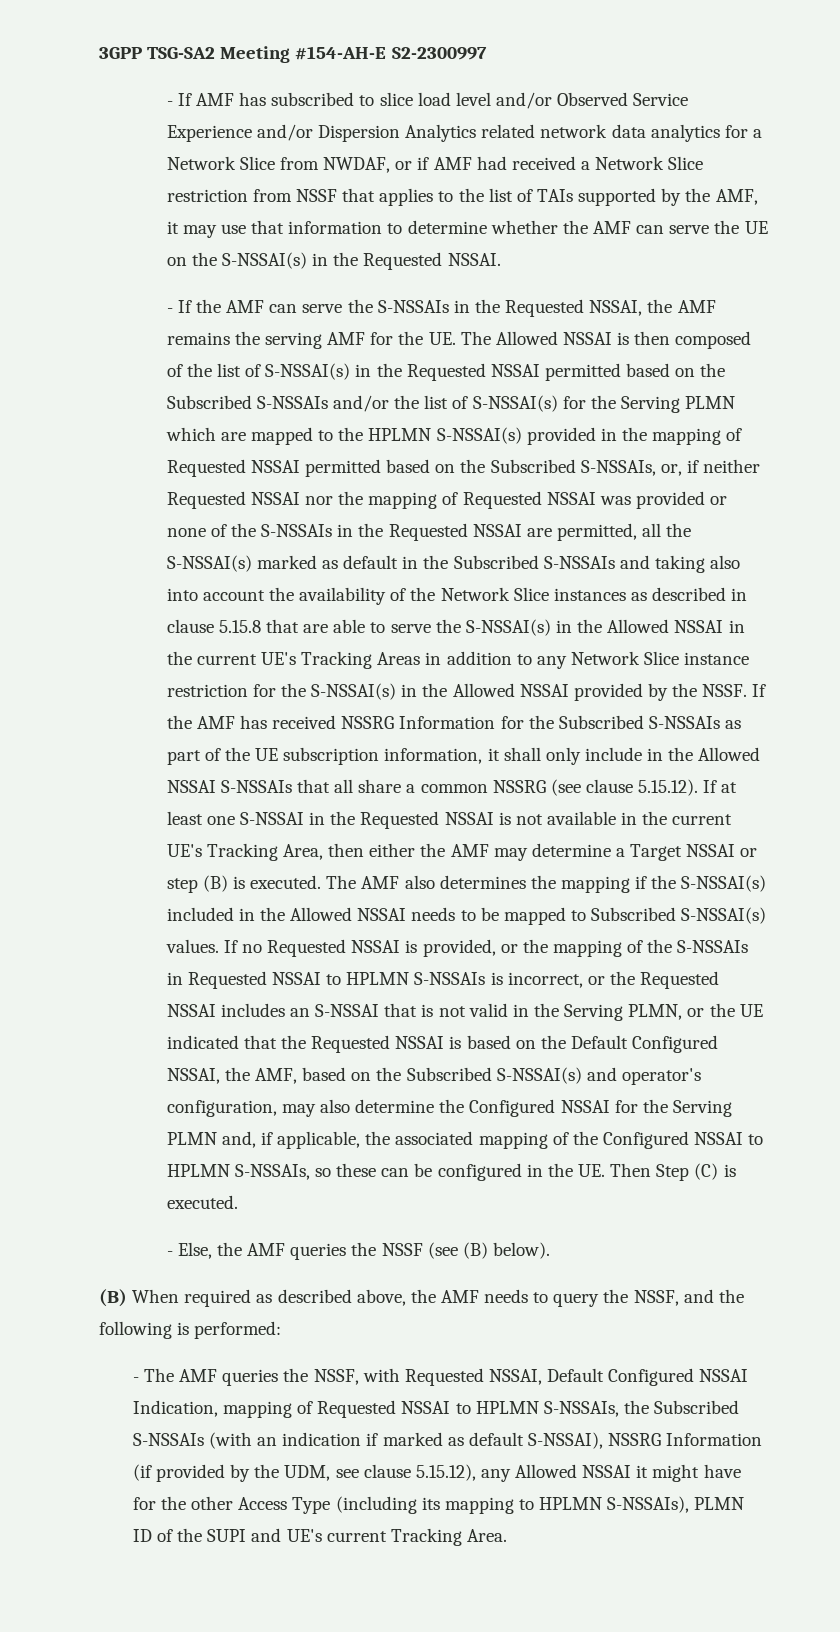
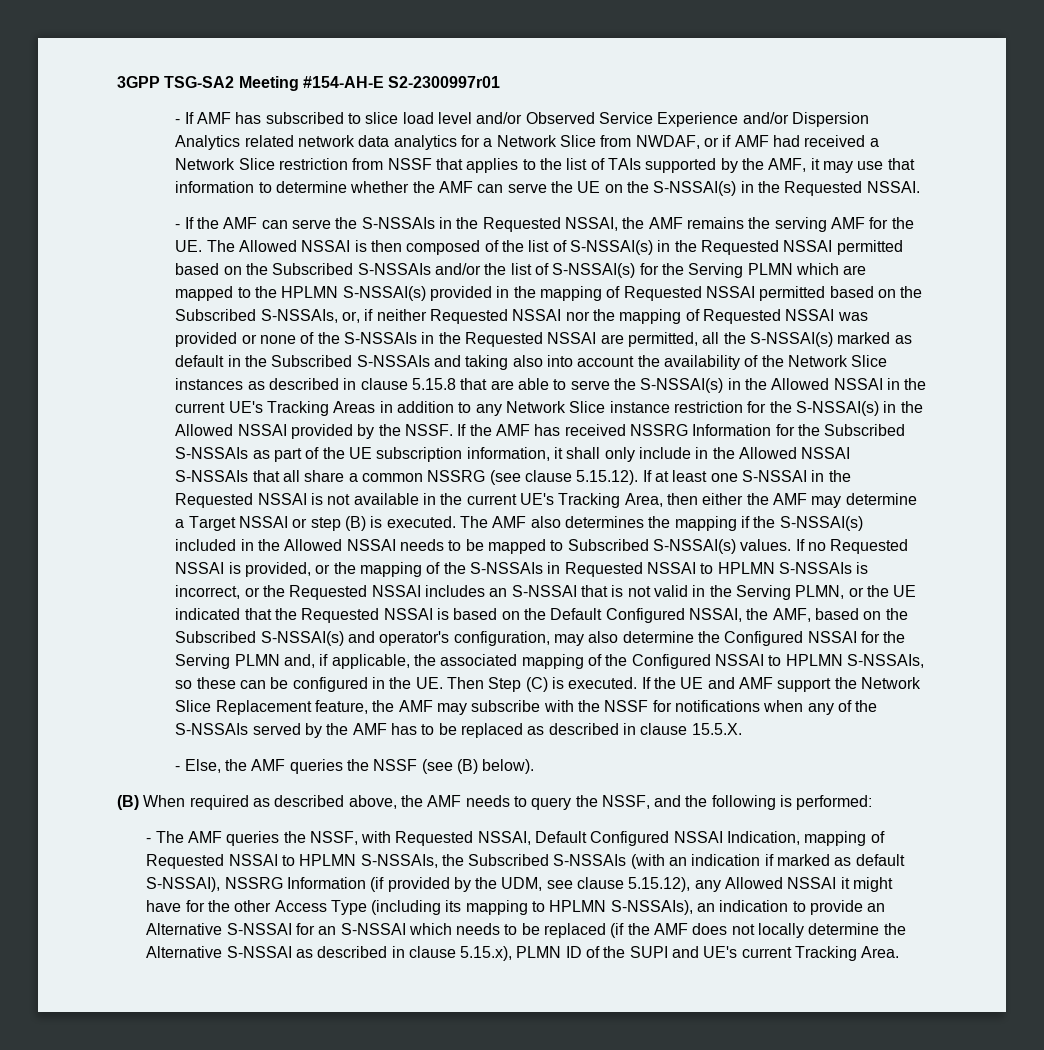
- 3GPP TSG-SA2 Meeting #154-AH-E S2-2300997
+ 3GPP TSG-SA2 Meeting #154-AH-E S2-2300997r01
+ If the UE and AMF support the Network Slice Replacement feature, the AMF may subscribe with the NSSF for notifications when any of the S-NSSAIs served by the AMF has to be replaced as described in clause 15.5.X.
- - The AMF queries the NSSF, with Requested NSSAI, Default Configured NSSAI Indication, mapping of Requested NSSAI to HPLMN S-NSSAIs, the Subscribed S-NSSAIs (with an indication if marked as default S-NSSAI), NSSRG Information (if provided by the UDM, see clause 5.15.12), any Allowed NSSAI it might have for the other Access Type (including its mapping to HPLMN S-NSSAIs), PLMN ID of the SUPI and UE's current Tracking Area.
+ - The AMF queries the NSSF, with Requested NSSAI, Default Configured NSSAI Indication, mapping of Requested NSSAI to HPLMN S-NSSAIs, the Subscribed S-NSSAIs (with an indication if marked as default S-NSSAI), NSSRG Information (if provided by the UDM, see clause 5.15.12), any Allowed NSSAI it might have for the other Access Type (including its mapping to HPLMN S-NSSAIs), an indication to provide an Alternative S-NSSAI for an S-NSSAI which needs to be replaced (if the AMF does not locally determine the Alternative S-NSSAI as described in clause 5.15.x), PLMN ID of the SUPI and UE's current Tracking Area.

